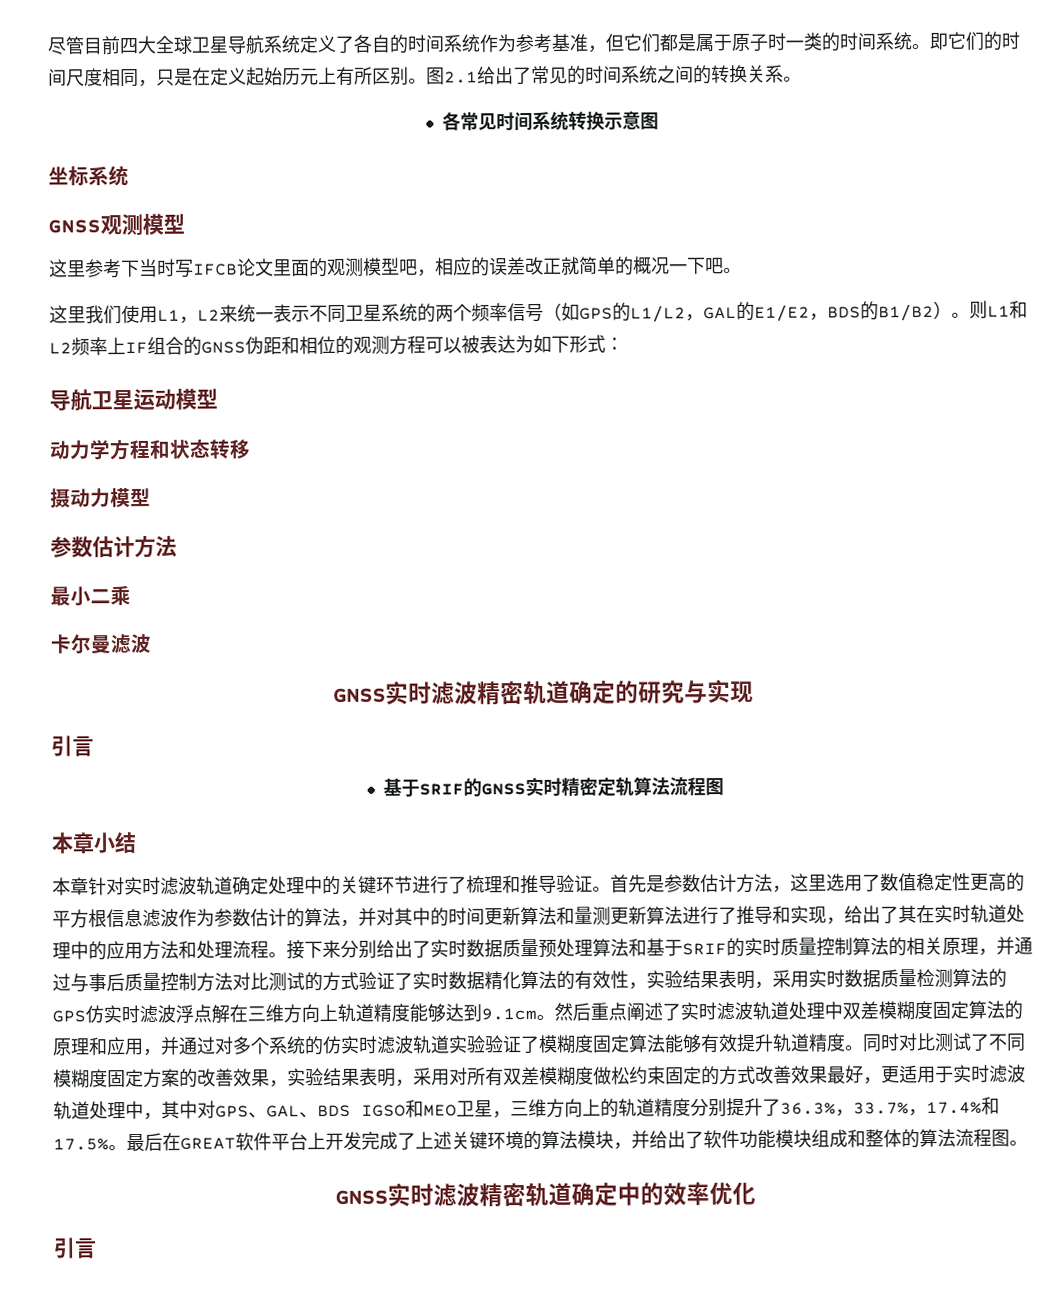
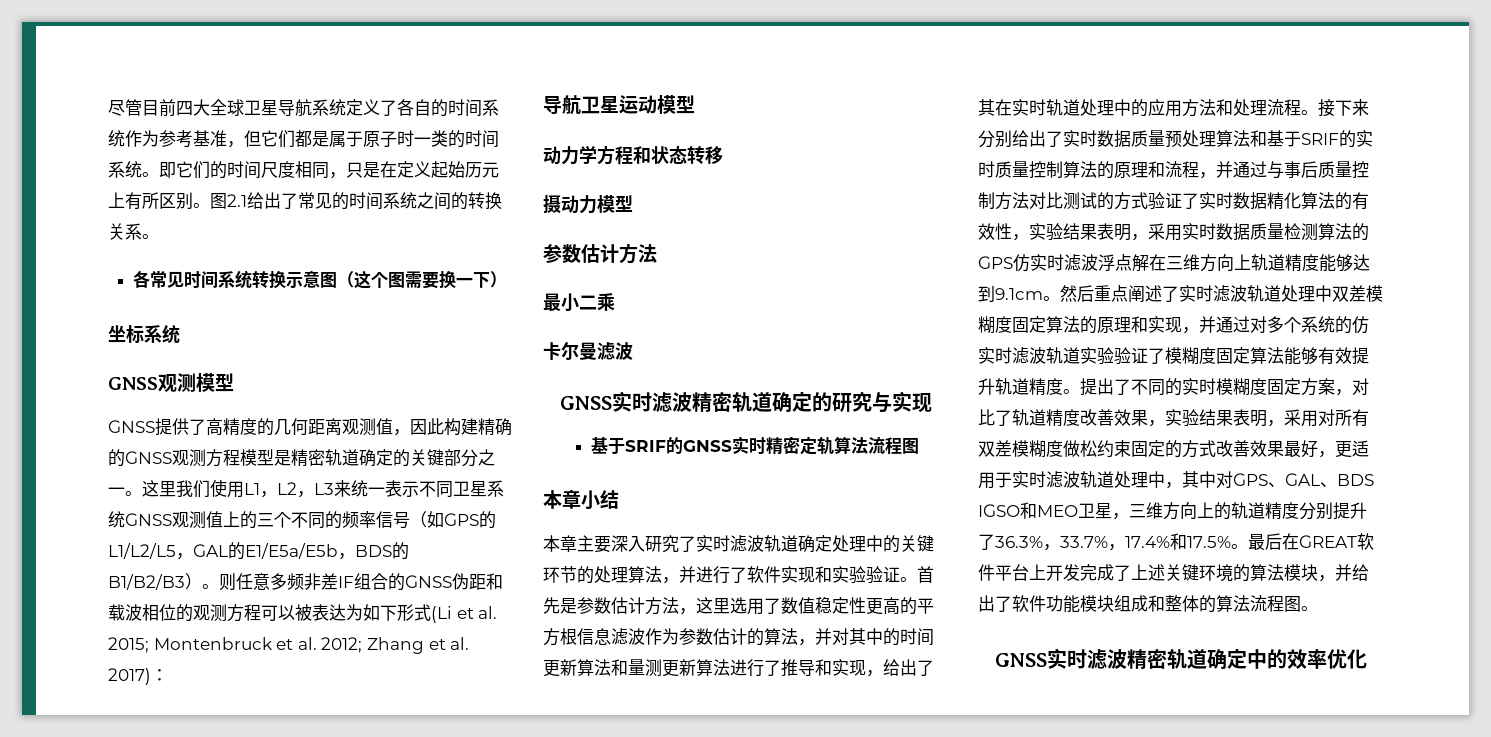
- 各常见时间系统转换示意图
+ 各常见时间系统转换示意图（这个图需要换一下）
- 这里参考下当时写IFCB论文里面的观测模型吧，相应的误差改正就简单的概况一下吧。
- 这里我们使用L1，L2来统一表示不同卫星系统的两个频率信号（如GPS的L1/L2，GAL的E1/E2，BDS的B1/B2）。则L1和L2频率上IF组合的GNSS伪距和相位的观测方程可以被表达为如下形式：
+ GNSS提供了高精度的几何距离观测值，因此构建精确的GNSS观测方程模型是精密轨道确定的关键部分之一。这里我们使用L1，L2，L3来统一表示不同卫星系统GNSS观测值上的三个不同的频率信号（如GPS的L1/L2/L5，GAL的E1/E5a/E5b，BDS的B1/B2/B3）。则任意多频非差IF组合的GNSS伪距和载波相位的观测方程可以被表达为如下形式(Li et al. 2015; Montenbruck et al. 2012; Zhang et al. 2017)：
  GNSS实时滤波精密轨道确定的研究与实现
- 引言
- 本章针对实时滤波轨道确定处理中的关键环节进行了梳理和推导验证。
+ 本章主要深入研究了实时滤波轨道确定处理中的关键环节的处理算法，并进行了软件实现和实验验证。
- 接下来分别给出了实时数据质量预处理算法和基于SRIF的实时质量控制算法的相关原理，并通过与事后质量控制方法对比测试的方式验证了实时数据精化算法的有效性，实验结果表明，采用实时数据质量检测算法的GPS仿实时滤波浮点解在三维方向上轨道精度能够达到9.1cm。
+ 接下来分别给出了实时数据质量预处理算法和基于SRIF的实时质量控制算法的原理和流程，并通过与事后质量控制方法对比测试的方式验证了实时数据精化算法的有效性，实验结果表明，采用实时数据质量检测算法的GPS仿实时滤波浮点解在三维方向上轨道精度能够达到9.1cm。
- 然后重点阐述了实时滤波轨道处理中双差模糊度固定算法的原理和应用，并通过对多个系统的仿实时滤波轨道实验验证了模糊度固定算法能够有效提升轨道精度。
+ 然后重点阐述了实时滤波轨道处理中双差模糊度固定算法的原理和实现，并通过对多个系统的仿实时滤波轨道实验验证了模糊度固定算法能够有效提升轨道精度。
- 同时对比测试了不同模糊度固定方案的改善效果，实验结果表明，采用对所有双差模糊度做松约束固定的方式改善效果最好，更适用于实时滤波轨道处理中，其中对GPS、GAL、BDS IGSO和MEO卫星，三维方向上的轨道精度分别提升了36.3%，33.7%，17.4%和17.5%。
+ 提出了不同的实时模糊度固定方案，对比了轨道精度改善效果，实验结果表明，采用对所有双差模糊度做松约束固定的方式改善效果最好，更适用于实时滤波轨道处理中，其中对GPS、GAL、BDS IGSO和MEO卫星，三维方向上的轨道精度分别提升了36.3%，33.7%，17.4%和17.5%。
  GNSS实时滤波精密轨道确定中的效率优化
- 引言

